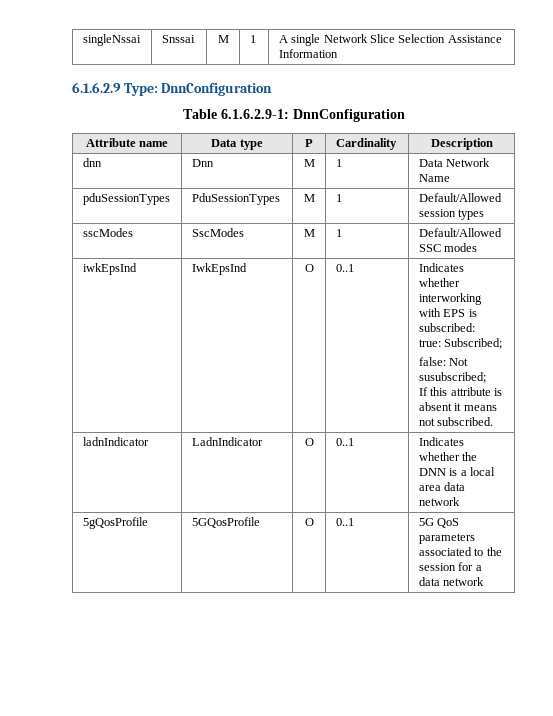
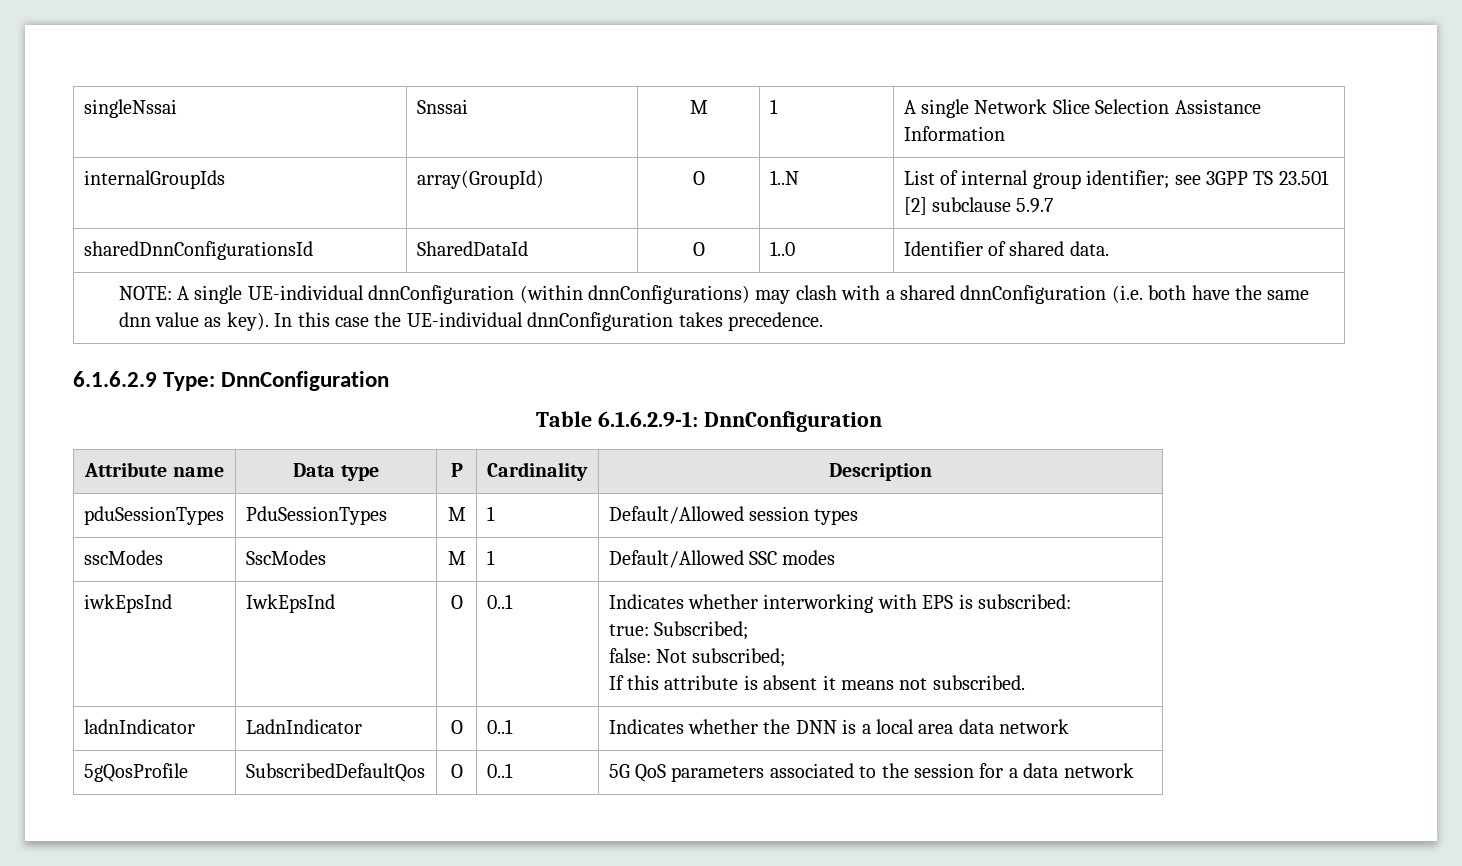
+ internalGroupIds | array(GroupId) | O | 1..N | List of internal group identifier; see 3GPP TS 23.501 [2] subclause 5.9.7
+ sharedDnnConfigurationsId | SharedDataId | O | 1..0 | Identifier of shared data.
+ NOTE: A single UE-individual dnnConfiguration (within dnnConfigurations) may clash with a shared dnnConfiguration (i.e. both have the same dnn value as key). In this case the UE-individual dnnConfiguration takes precedence.
- dnn | Dnn | M | 1 | Data Network Name
  iwkEpsInd | IwkEpsInd | O | 0..1 | Indicates whether interworking with EPS is subscribed:
  true: Subscribed;
- false: Not susubscribed;
+ false: Not subscribed;
- 5gQosProfile | 5GQosProfile | O | 0..1 | 5G QoS parameters associated to the session for a data network
+ 5gQosProfile | SubscribedDefaultQos | O | 0..1 | 5G QoS parameters associated to the session for a data network

